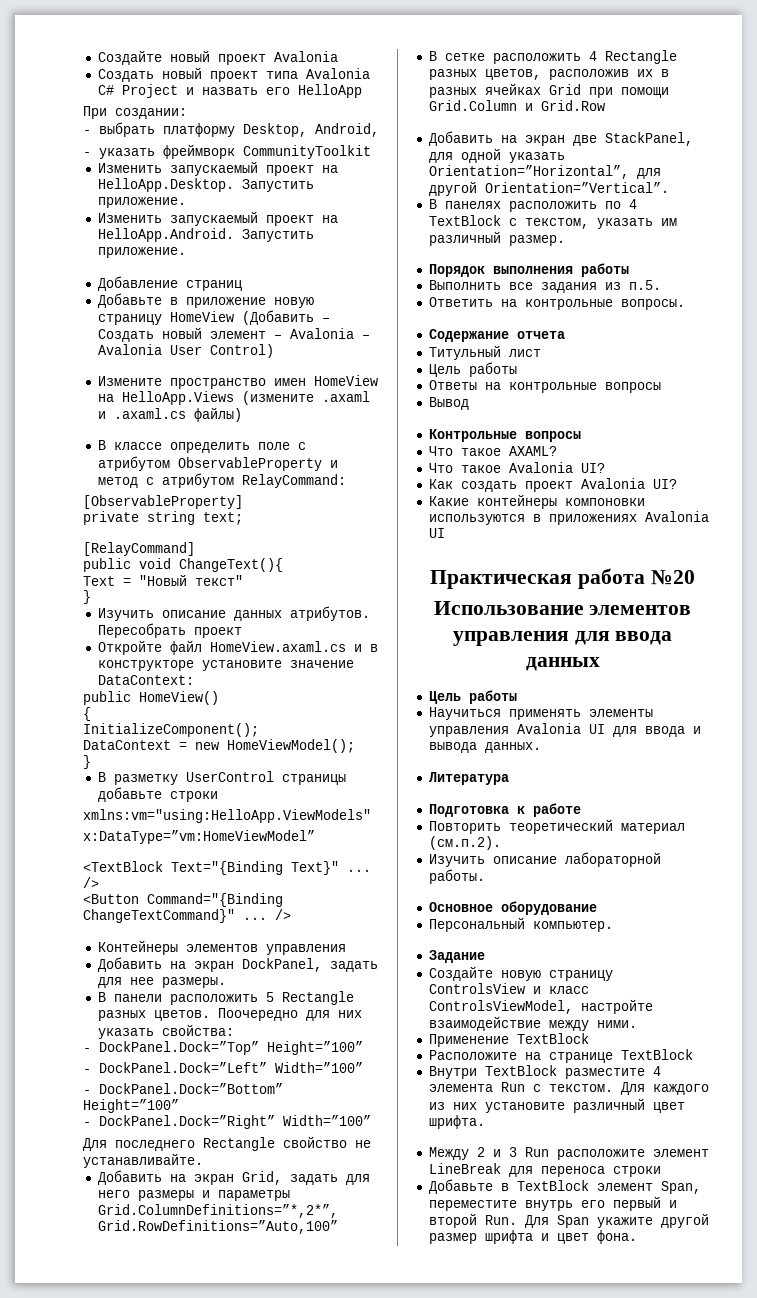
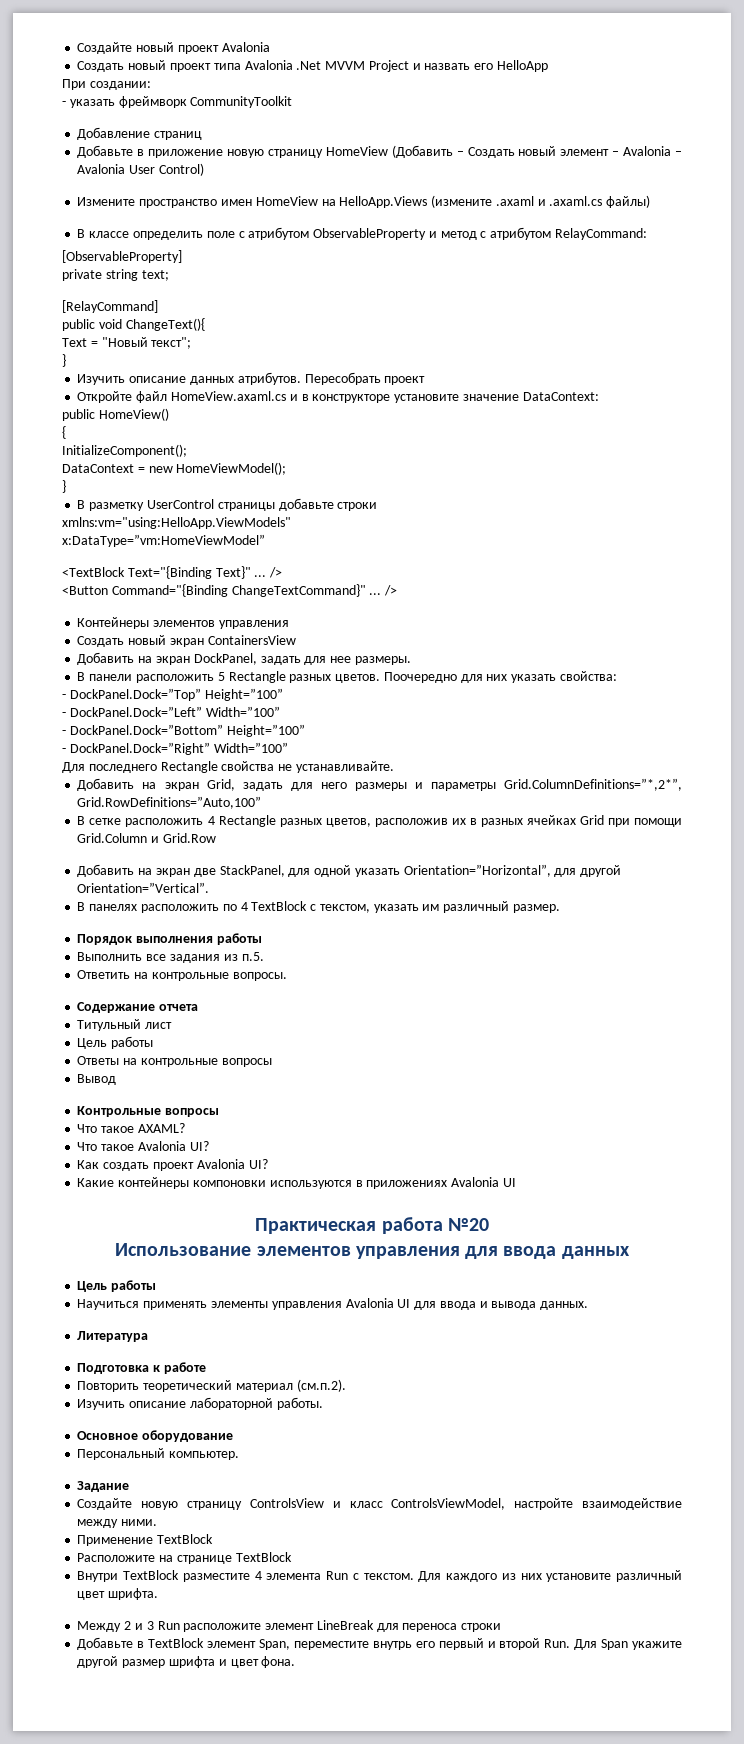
- Создать новый проект типа Avalonia C# Project и назвать его HelloApp
+ Создать новый проект типа Avalonia .Net MVVM Project и назвать его HelloApp
- - выбрать платформу Desktop, Android,
- Изменить запускаемый проект на HelloApp.Desktop. Запустить приложение.
- Изменить запускаемый проект на HelloApp.Android. Запустить приложение.
- Text = "Новый текст"
+ Text = "Новый текст";
+ Создать новый экран ContainersView
- Для последнего Rectangle свойство не устанавливайте.
+ Для последнего Rectangle свойства не устанавливайте.

